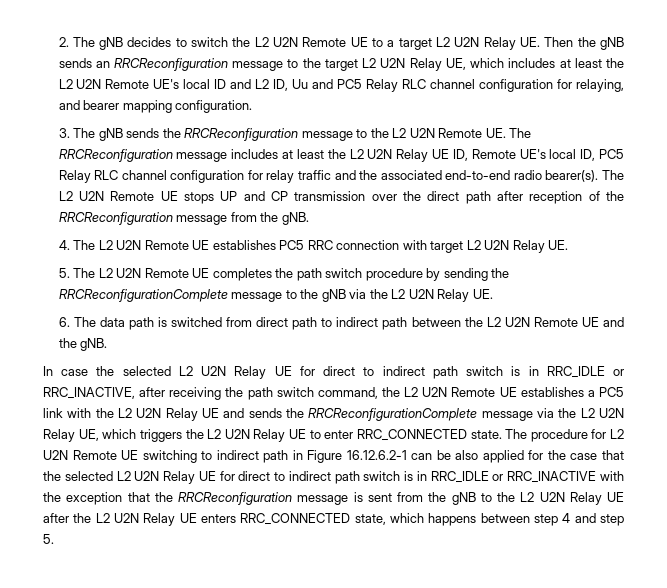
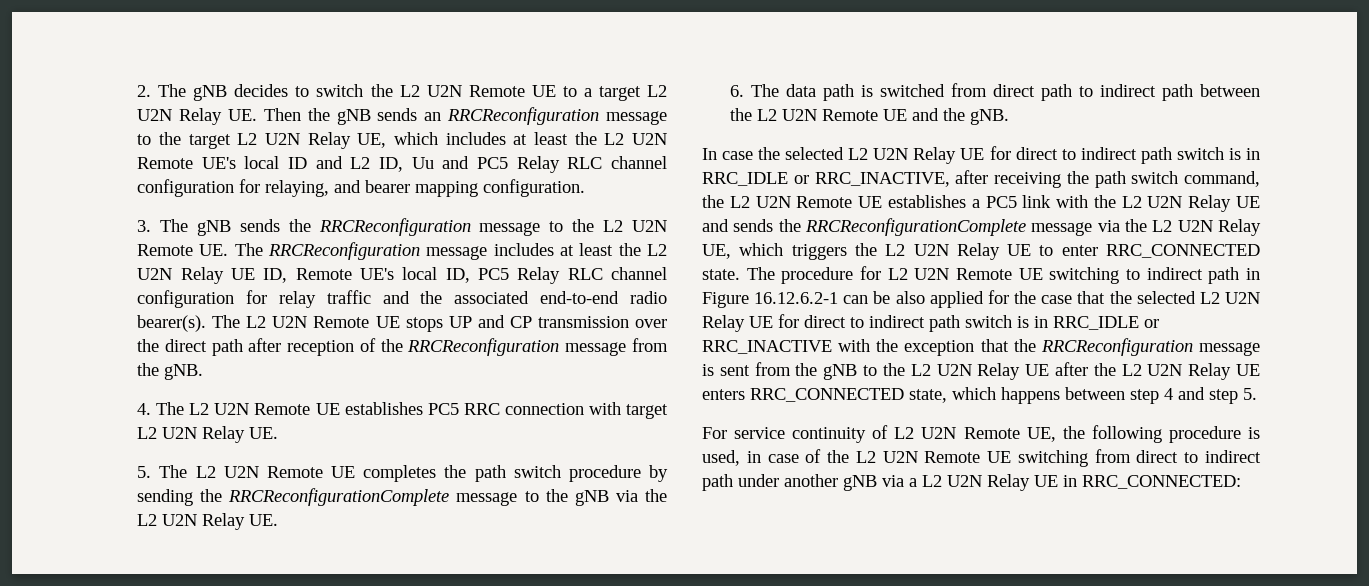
+ For service continuity of L2 U2N Remote UE, the following procedure is used, in case of the L2 U2N Remote UE switching from direct to indirect path under another gNB via a L2 U2N Relay UE in RRC_CONNECTED:

